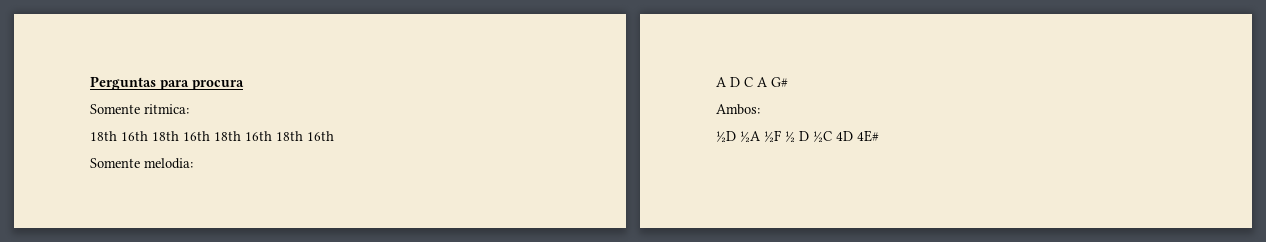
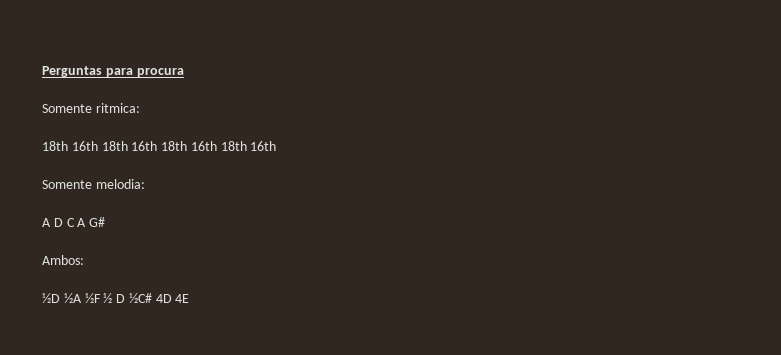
- ½D ½A ½F ½ D ½C 4D 4E#
+ ½D ½A ½F ½ D ½C# 4D 4E

